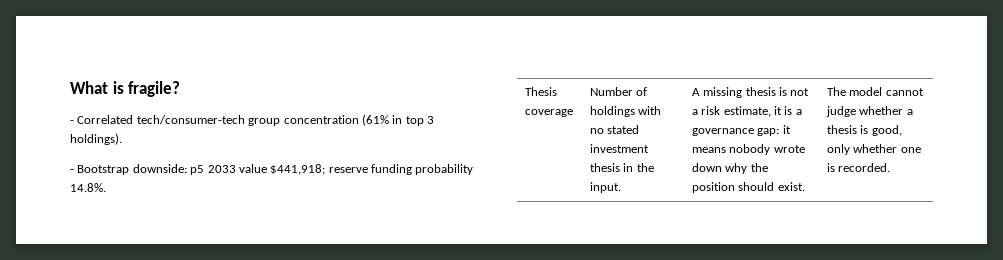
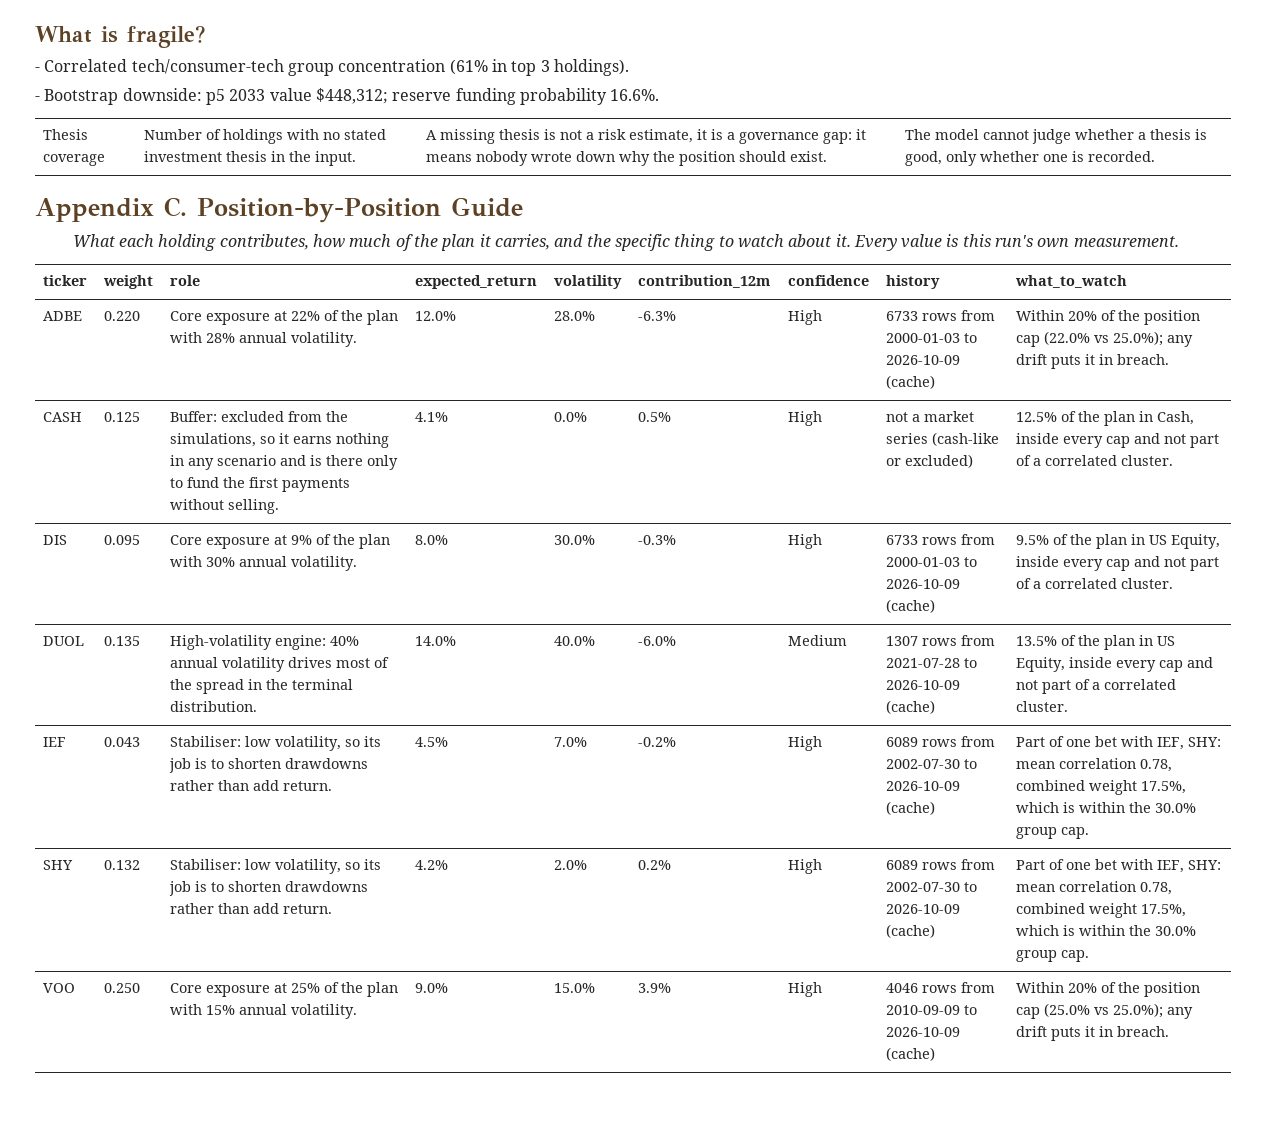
- - Bootstrap downside: p5 2033 value $441,918; reserve funding probability 14.8%.
+ - Bootstrap downside: p5 2033 value $448,312; reserve funding probability 16.6%.
+ Appendix C. Position-by-Position Guide
+ What each holding contributes, how much of the plan it carries, and the specific thing to watch about it. Every value is this run's own measurement.
+ ticker | weight | role | expected_return | volatility | contribution_12m | confidence | history | what_to_watch
+ ADBE | 0.220 | Core exposure at 22% of the plan with 28% annual volatility. | 12.0% | 28.0% | -6.3% | High | 6733 rows from 2000-01-03 to 2026-10-09 (cache) | Within 20% of the position cap (22.0% vs 25.0%); any drift puts it in breach.
+ CASH | 0.125 | Buffer: excluded from the simulations, so it earns nothing in any scenario and is there only to fund the first payments without selling. | 4.1% | 0.0% | 0.5% | High | not a market series (cash-like or excluded) | 12.5% of the plan in Cash, inside every cap and not part of a correlated cluster.
+ DIS | 0.095 | Core exposure at 9% of the plan with 30% annual volatility. | 8.0% | 30.0% | -0.3% | High | 6733 rows from 2000-01-03 to 2026-10-09 (cache) | 9.5% of the plan in US Equity, inside every cap and not part of a correlated cluster.
+ DUOL | 0.135 | High-volatility engine: 40% annual volatility drives most of the spread in the terminal distribution. | 14.0% | 40.0% | -6.0% | Medium | 1307 rows from 2021-07-28 to 2026-10-09 (cache) | 13.5% of the plan in US Equity, inside every cap and not part of a correlated cluster.
+ IEF | 0.043 | Stabiliser: low volatility, so its job is to shorten drawdowns rather than add return. | 4.5% | 7.0% | -0.2% | High | 6089 rows from 2002-07-30 to 2026-10-09 (cache) | Part of one bet with IEF, SHY: mean correlation 0.78, combined weight 17.5%, which is within the 30.0% group cap.
+ SHY | 0.132 | Stabiliser: low volatility, so its job is to shorten drawdowns rather than add return. | 4.2% | 2.0% | 0.2% | High | 6089 rows from 2002-07-30 to 2026-10-09 (cache) | Part of one bet with IEF, SHY: mean correlation 0.78, combined weight 17.5%, which is within the 30.0% group cap.
+ VOO | 0.250 | Core exposure at 25% of the plan with 15% annual volatility. | 9.0% | 15.0% | 3.9% | High | 4046 rows from 2010-09-09 to 2026-10-09 (cache) | Within 20% of the position cap (25.0% vs 25.0%); any drift puts it in breach.

